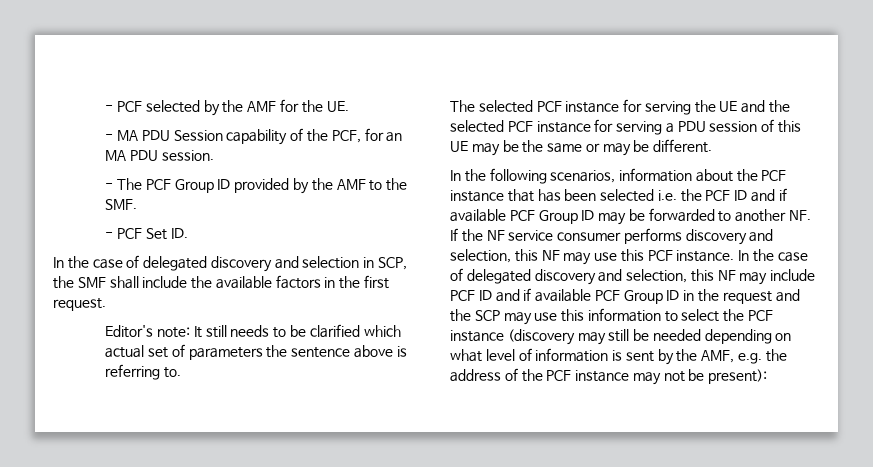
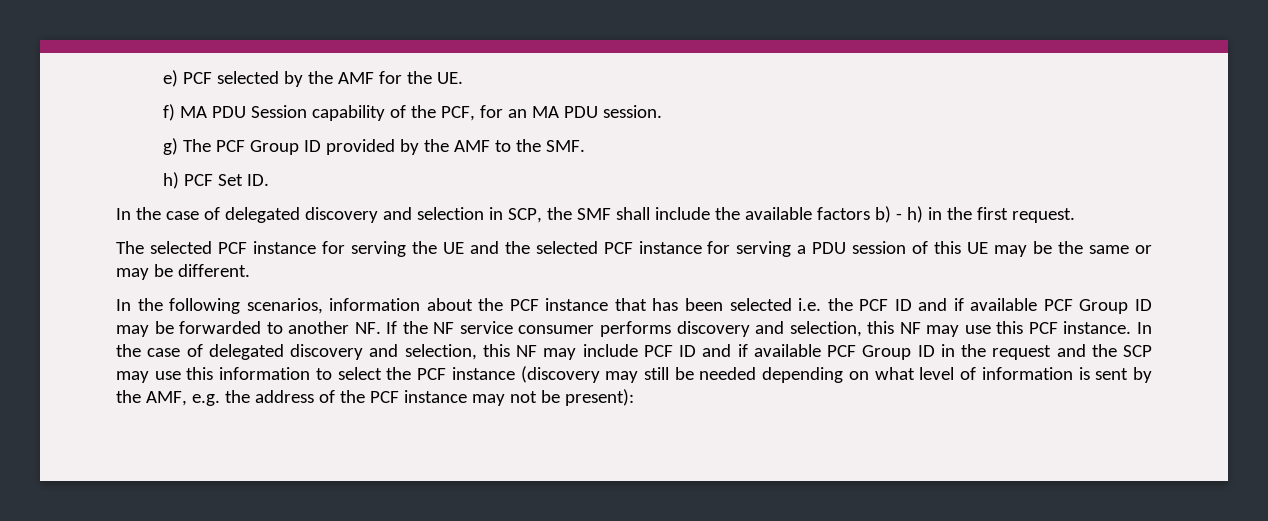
- - PCF selected by the AMF for the UE.
+ e) PCF selected by the AMF for the UE.
- - MA PDU Session capability of the PCF, for an MA PDU session.
+ f) MA PDU Session capability of the PCF, for an MA PDU session.
- - The PCF Group ID provided by the AMF to the SMF.
+ g) The PCF Group ID provided by the AMF to the SMF.
- - PCF Set ID.
+ h) PCF Set ID.
- In the case of delegated discovery and selection in SCP, the SMF shall include the available factors in the first request.
+ In the case of delegated discovery and selection in SCP, the SMF shall include the available factors b) - h) in the first request.
- Editor's note: It still needs to be clarified which actual set of parameters the sentence above is referring to.

